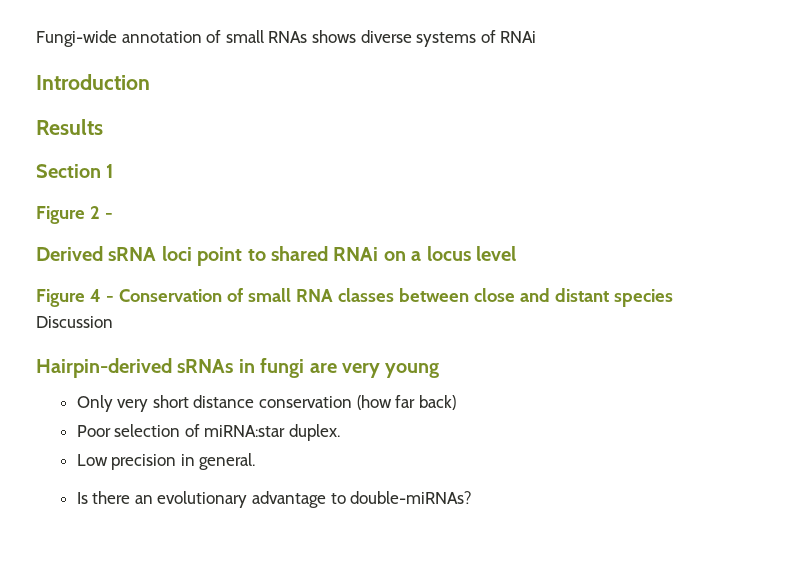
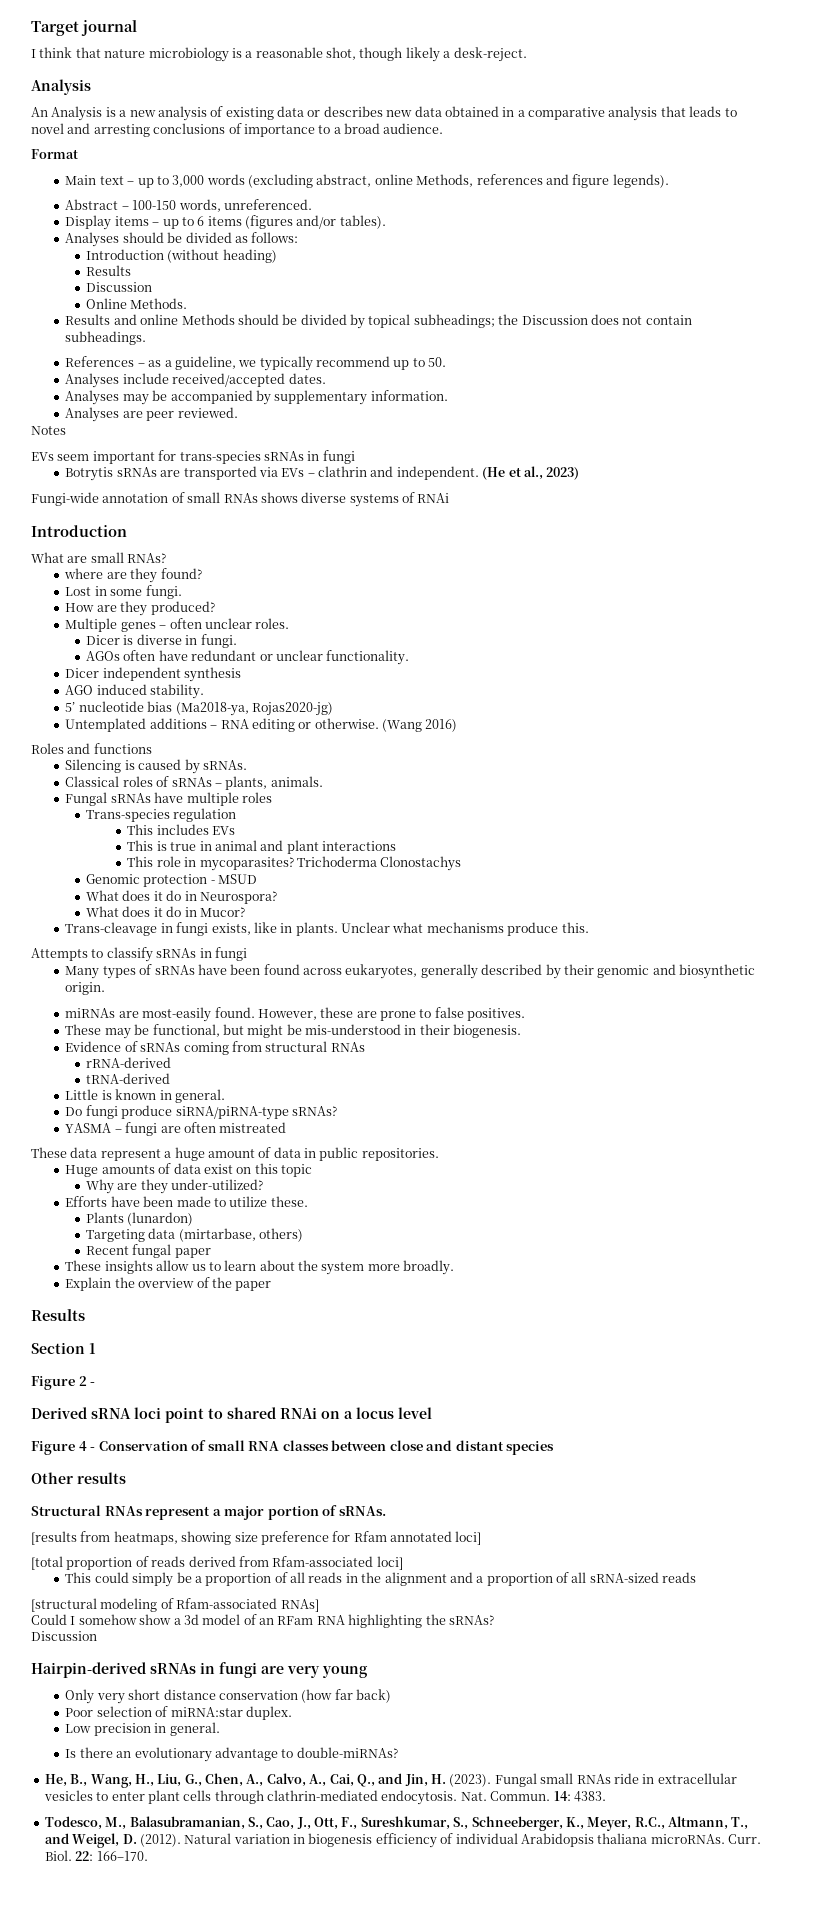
+ Target journal
+ I think that nature microbiology is a reasonable shot, though likely a desk-reject.
+ Analysis
+ An Analysis is a new analysis of existing data or describes new data obtained in a comparative analysis that leads to novel and arresting conclusions of importance to a broad audience.
+ Format
+ Main text – up to 3,000 words (excluding abstract, online Methods, references and figure legends).
+ Abstract – 100-150 words, unreferenced.
+ Display items – up to 6 items (figures and/or tables).
+ Analyses should be divided as follows:
+ Introduction (without heading)
+ Results
+ Discussion
+ Online Methods.
+ Results and online Methods should be divided by topical subheadings; the Discussion does not contain subheadings.
+ References – as a guideline, we typically recommend up to 50.
+ Analyses include received/accepted dates.
+ Analyses may be accompanied by supplementary information.
+ Analyses are peer reviewed.
+ Notes
+ EVs seem important for trans-species sRNAs in fungi
+ Botrytis sRNAs are transported via EVs – clathrin and independent. (He et al., 2023)
+ What are small RNAs?
+ where are they found?
+ Lost in some fungi.
+ How are they produced?
+ Multiple genes – often unclear roles.
+ Dicer is diverse in fungi.
+ AGOs often have redundant or unclear functionality.
+ Dicer independent synthesis
+ AGO induced stability.
+ 5’ nucleotide bias (Ma2018-ya, Rojas2020-jg)
+ Untemplated additions – RNA editing or otherwise. (Wang 2016)
+ Roles and functions
+ Silencing is caused by sRNAs.
+ Classical roles of sRNAs – plants, animals.
+ Fungal sRNAs have multiple roles
+ Trans-species regulation
+ This includes EVs
+ This is true in animal and plant interactions
+ This role in mycoparasites? Trichoderma Clonostachys
+ Genomic protection - MSUD
+ What does it do in Neurospora?
+ What does it do in Mucor?
+ Trans-cleavage in fungi exists, like in plants. Unclear what mechanisms produce this.
+ Attempts to classify sRNAs in fungi
+ Many types of sRNAs have been found across eukaryotes, generally described by their genomic and biosynthetic origin.
+ miRNAs are most-easily found. However, these are prone to false positives.
+ These may be functional, but might be mis-understood in their biogenesis.
+ Evidence of sRNAs coming from structural RNAs
+ rRNA-derived
+ tRNA-derived
+ Little is known in general.
+ Do fungi produce siRNA/piRNA-type sRNAs?
+ YASMA – fungi are often mistreated
+ These data represent a huge amount of data in public repositories.
+ Huge amounts of data exist on this topic
+ Why are they under-utilized?
+ Efforts have been made to utilize these.
+ Plants (lunardon)
+ Targeting data (mirtarbase, others)
+ Recent fungal paper
+ These insights allow us to learn about the system more broadly.
+ Explain the overview of the paper
+ Other results
+ Structural RNAs represent a major portion of sRNAs.
+ [results from heatmaps, showing size preference for Rfam annotated loci]
+ [total proportion of reads derived from Rfam-associated loci]
+ This could simply be a proportion of all reads in the alignment and a proportion of all sRNA-sized reads
+ [structural modeling of Rfam-associated RNAs]
+ Could I somehow show a 3d model of an RFam RNA highlighting the sRNAs?
+ He, B., Wang, H., Liu, G., Chen, A., Calvo, A., Cai, Q., and Jin, H. (2023). Fungal small RNAs ride in extracellular vesicles to enter plant cells through clathrin-mediated endocytosis. Nat. Commun. 14: 4383.
+ Todesco, M., Balasubramanian, S., Cao, J., Ott, F., Sureshkumar, S., Schneeberger, K., Meyer, R.C., Altmann, T., and Weigel, D. (2012). Natural variation in biogenesis efficiency of individual Arabidopsis thaliana microRNAs. Curr. Biol. 22: 166–170.

